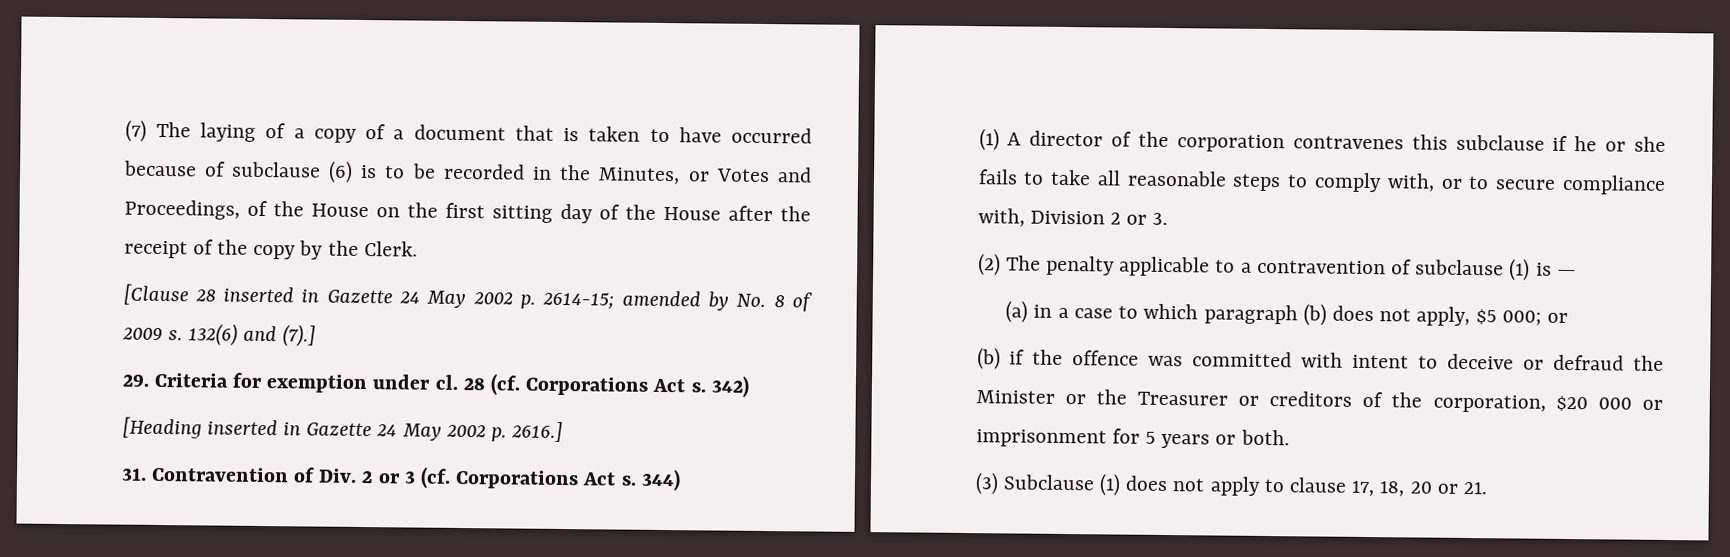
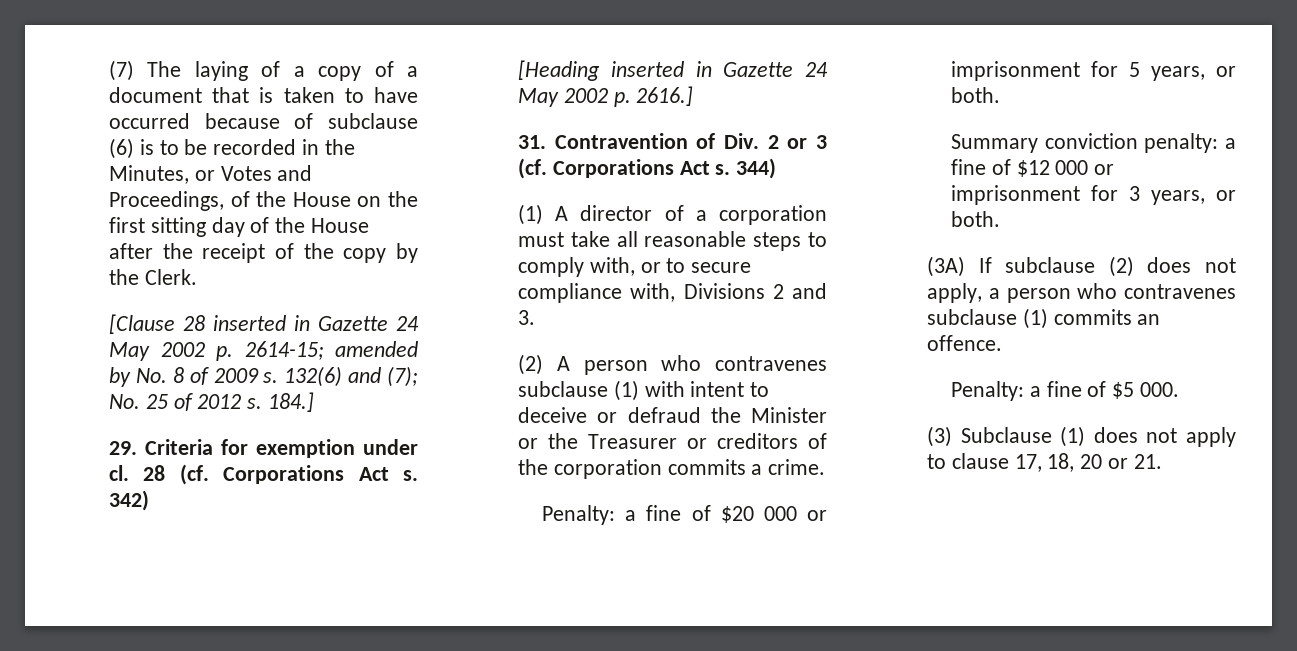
- 132(6) and (7).]
+ 132(6) and (7); No. 25 of 2012 s. 184.]
- (1) A director of the corporation contravenes this subclause if he or she fails to take all reasonable steps to comply with, or to secure compliance with, Division 2 or 3.
+ (1) A director of a corporation must take all reasonable steps to comply with, or to secure compliance with, Divisions 2 and 3.
- (2) The penalty applicable to a contravention of subclause (1) is —
- (a) in a case to which paragraph (b) does not apply, $5 000; or
- (b) if the offence was committed with intent to deceive or defraud the Minister or the Treasurer or creditors of the corporation, $20 000 or imprisonment for 5 years or both.
+ (2) A person who contravenes subclause (1) with intent to deceive or defraud the Minister or the Treasurer or creditors of the corporation commits a crime.
+ Penalty: a fine of $20 000 or imprisonment for 5 years, or both.
+ Summary conviction penalty: a fine of $12 000 or imprisonment for 3 years, or both.
+ (3A) If subclause (2) does not apply, a person who contravenes subclause (1) commits an offence.
+ Penalty: a fine of $5 000.

